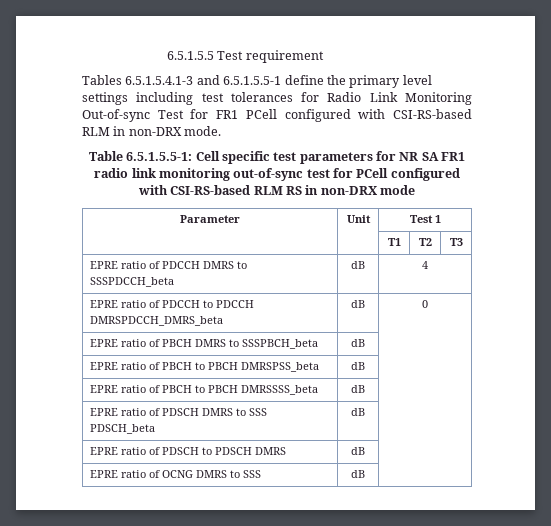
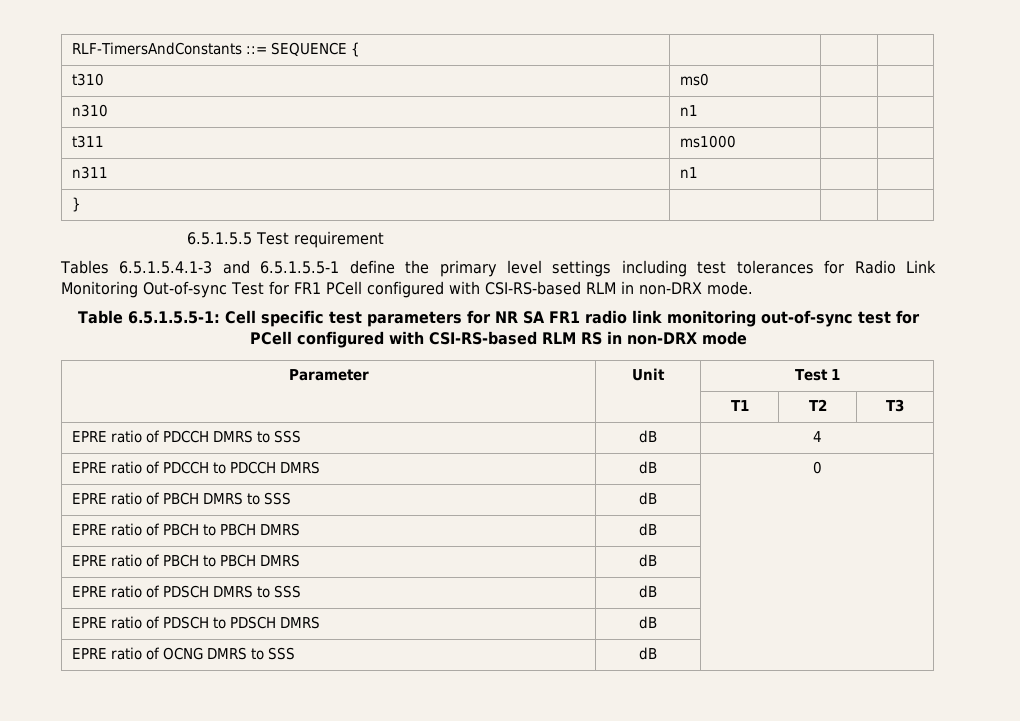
+ RLF-TimersAndConstants ::= SEQUENCE { | | |
+ t310 | ms0 | |
+ n310 | n1 | |
+ t311 | ms1000 | |
+ n311 | n1 | |
+ } | | |
- EPRE ratio of PDCCH DMRS to SSSPDCCH_beta | dB | 4
+ EPRE ratio of PDCCH DMRS to SSS | dB | 4
- EPRE ratio of PDCCH to PDCCH DMRSPDCCH_DMRS_beta | dB | 0
+ EPRE ratio of PDCCH to PDCCH DMRS | dB | 0
- EPRE ratio of PBCH DMRS to SSSPBCH_beta | dB |
- EPRE ratio of PBCH to PBCH DMRSPSS_beta | dB |
- EPRE ratio of PBCH to PBCH DMRSSSS_beta | dB |
+ EPRE ratio of PBCH DMRS to SSS | dB |
+ EPRE ratio of PBCH to PBCH DMRS | dB |
+ EPRE ratio of PBCH to PBCH DMRS | dB |
- EPRE ratio of PDSCH DMRS to SSS PDSCH_beta | dB |
+ EPRE ratio of PDSCH DMRS to SSS | dB |

